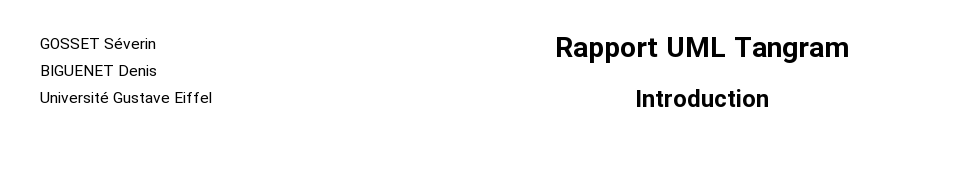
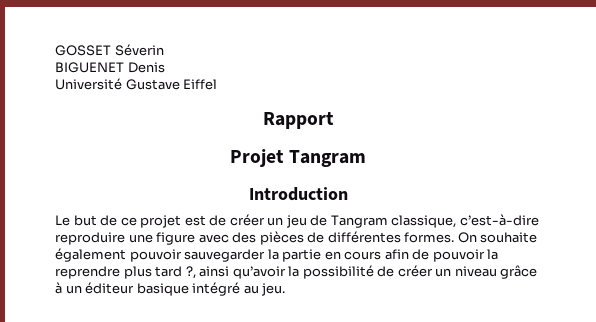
- Rapport UML Tangram
+ Rapport
+ Projet Tangram
+ Le but de ce projet est de créer un jeu de Tangram classique, c’est-à-dire reproduire une figure avec des pièces de différentes formes. On souhaite également pouvoir sauvegarder la partie en cours afin de pouvoir la reprendre plus tard ?, ainsi qu’avoir la possibilité de créer un niveau grâce à un éditeur basique intégré au jeu.

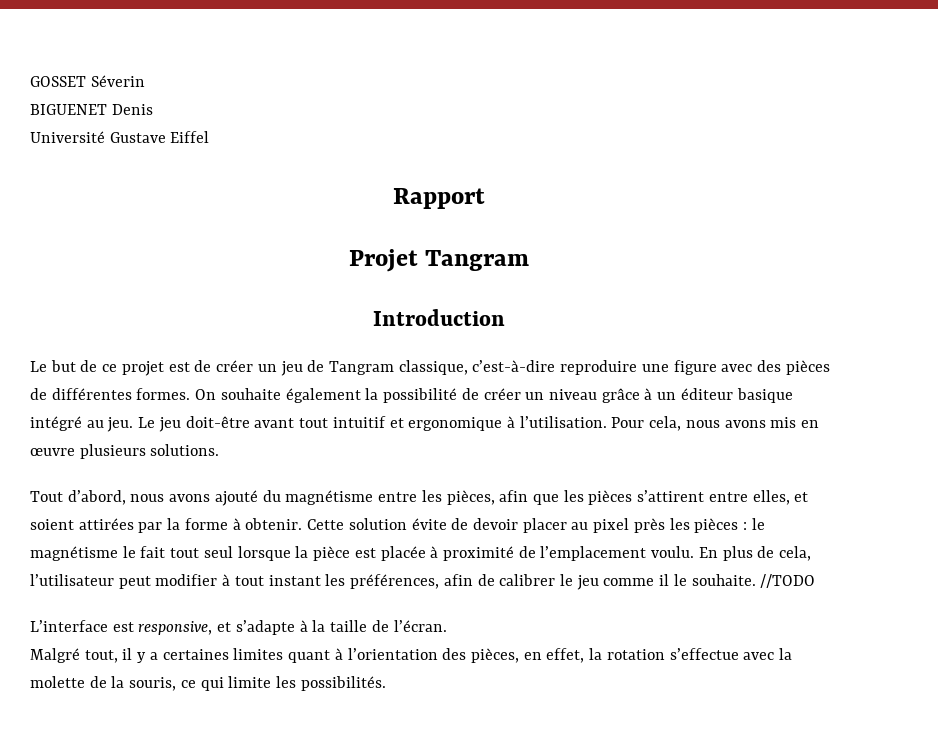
- On souhaite également pouvoir sauvegarder la partie en cours afin de pouvoir la reprendre plus tard ?, ainsi qu’avoir la possibilité de créer un niveau grâce à un éditeur basique intégré au jeu.
+ On souhaite également la possibilité de créer un niveau grâce à un éditeur basique intégré au jeu.
+ Le jeu doit-être avant tout intuitif et ergonomique à l’utilisation. Pour cela, nous avons mis en œuvre plusieurs solutions.
+ Tout d’abord, nous avons ajouté du magnétisme entre les pièces, afin que les pièces s’attirent entre elles, et soient attirées par la forme à obtenir. Cette solution évite de devoir placer au pixel près les pièces : le magnétisme le fait tout seul lorsque la pièce est placée à proximité de l’emplacement voulu. En plus de cela, l’utilisateur peut modifier à tout instant les préférences, afin de calibrer le jeu comme il le souhaite. //TODO
+ L’interface est responsive, et s’adapte à la taille de l’écran.
+ Malgré tout, il y a certaines limites quant à l’orientation des pièces, en effet, la rotation s’effectue avec la molette de la souris, ce qui limite les possibilités.

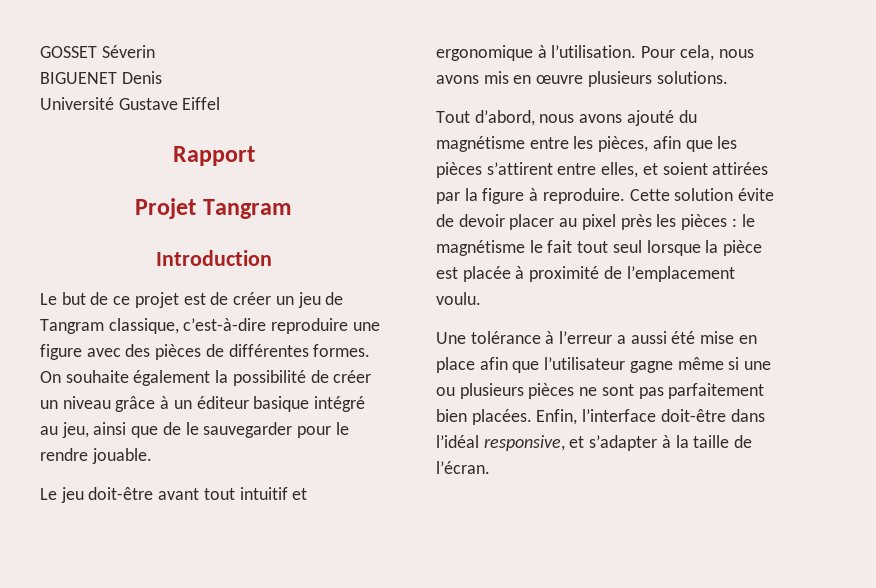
- On souhaite également la possibilité de créer un niveau grâce à un éditeur basique intégré au jeu. Le jeu doit-être avant tout intuitif et ergonomique à l’utilisation.
+ On souhaite également la possibilité de créer un niveau grâce à un éditeur basique intégré au jeu, ainsi que de le sauvegarder pour le rendre jouable.
+ Le jeu doit-être avant tout intuitif et ergonomique à l’utilisation.
- Tout d’abord, nous avons ajouté du magnétisme entre les pièces, afin que les pièces s’attirent entre elles, et soient attirées par la forme à obtenir.
+ Tout d’abord, nous avons ajouté du magnétisme entre les pièces, afin que les pièces s’attirent entre elles, et soient attirées par la figure à reproduire.
- Cette solution évite de devoir placer au pixel près les pièces : le magnétisme le fait tout seul lorsque la pièce est placée à proximité de l’emplacement voulu. En plus de cela, l’utilisateur peut modifier à tout instant les préférences, afin de calibrer le jeu comme il le souhaite. //TODO
- L’interface est responsive, et s’adapte à la taille de l’écran.
+ Cette solution évite de devoir placer au pixel près les pièces : le magnétisme le fait tout seul lorsque la pièce est placée à proximité de l’emplacement voulu.
+ Une tolérance à l’erreur a aussi été mise en place afin que l’utilisateur gagne même si une ou plusieurs pièces ne sont pas parfaitement bien placées. Enfin, l’interface doit-être dans l’idéal responsive, et s’adapter à la taille de l’écran.
- Malgré tout, il y a certaines limites quant à l’orientation des pièces, en effet, la rotation s’effectue avec la molette de la souris, ce qui limite les possibilités.

